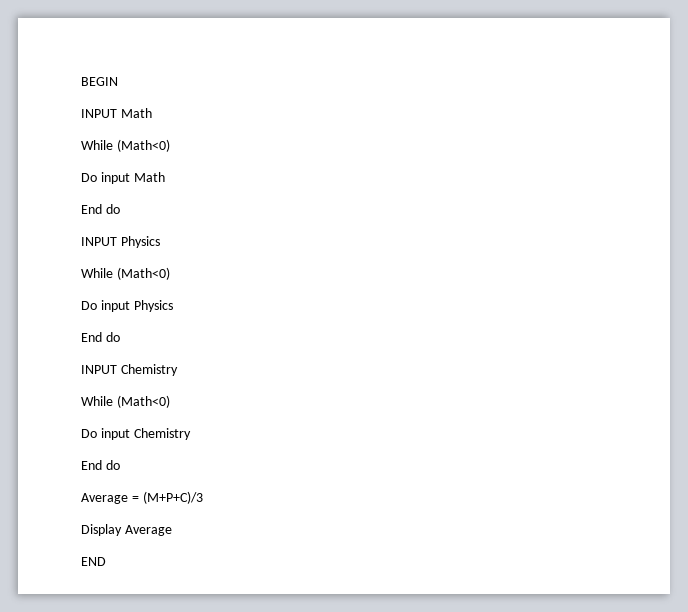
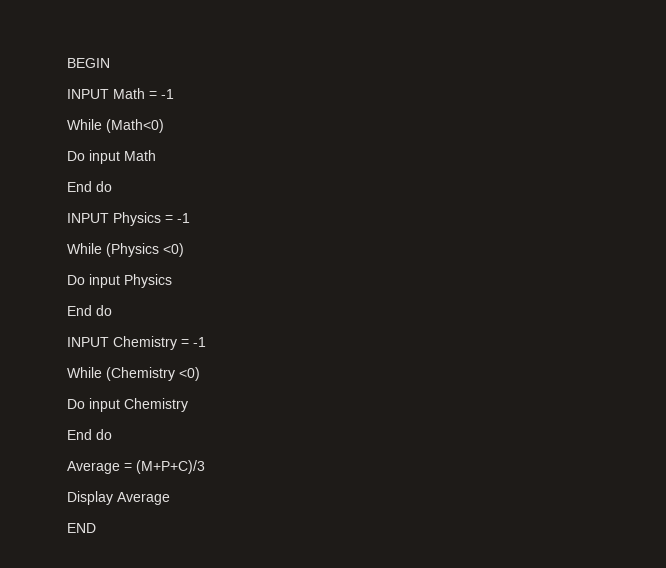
- INPUT Math
+ INPUT Math = -1
- INPUT Physics
- While (Math<0)
+ INPUT Physics = -1
+ While (Physics <0)
- INPUT Chemistry
- While (Math<0)
+ INPUT Chemistry = -1
+ While (Chemistry <0)

